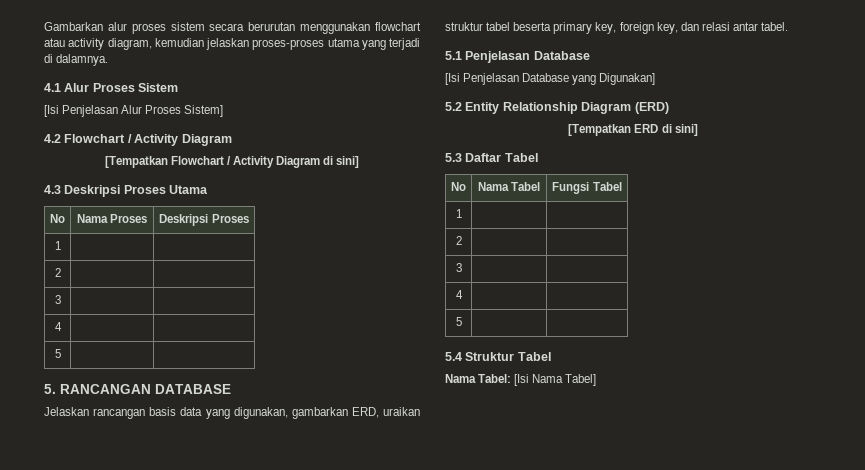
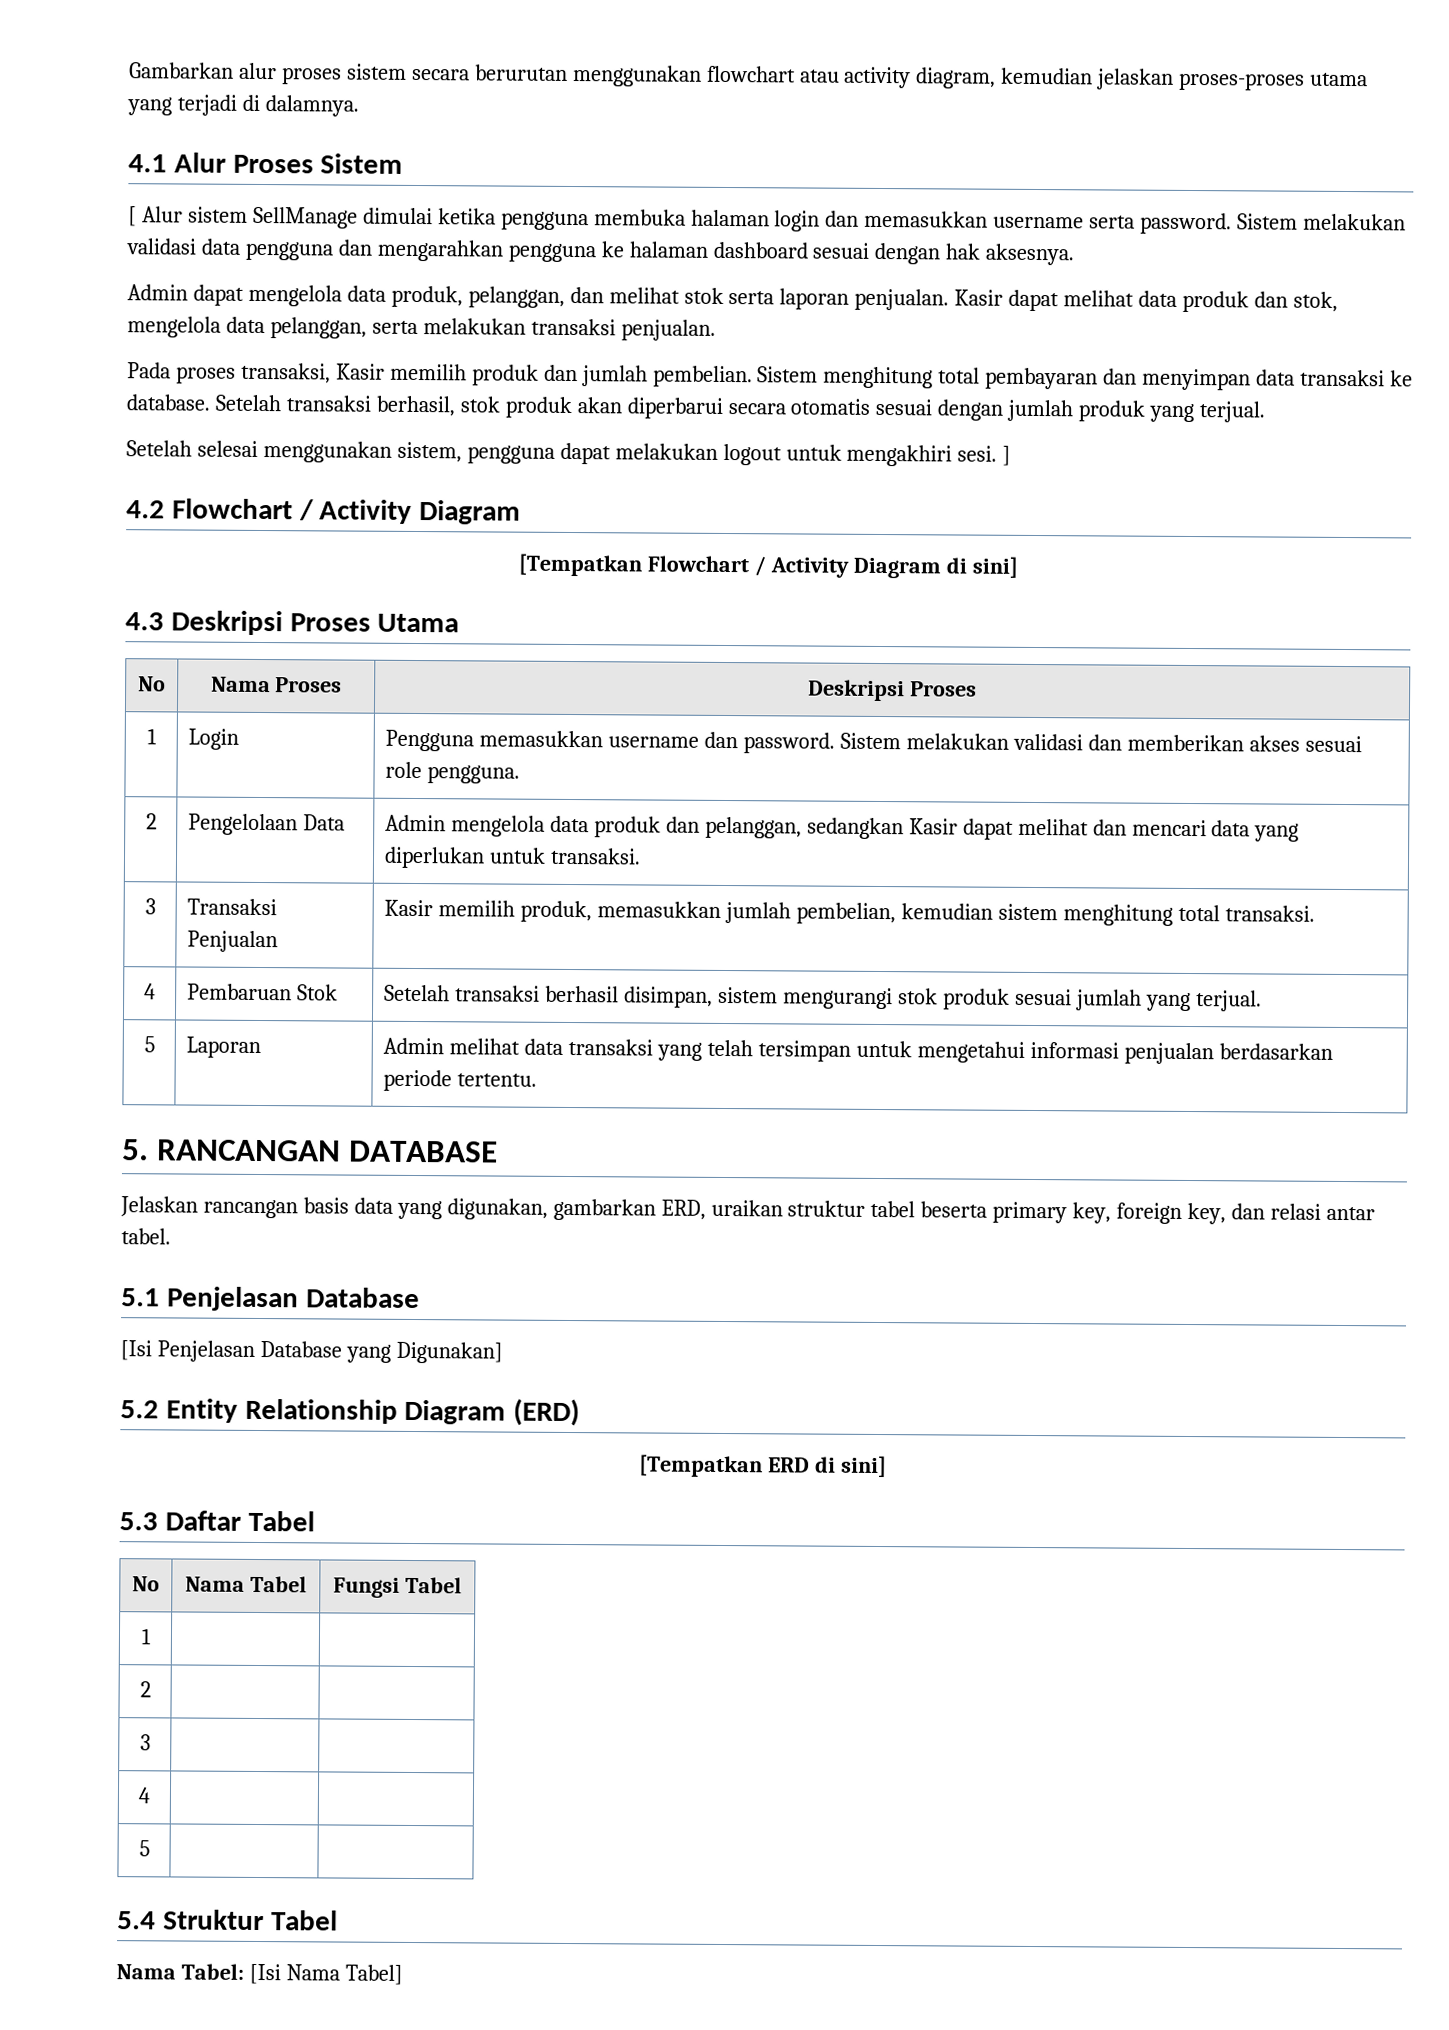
- [Isi Penjelasan Alur Proses Sistem]
+ [ Alur sistem SellManage dimulai ketika pengguna membuka halaman login dan memasukkan username serta password. Sistem melakukan validasi data pengguna dan mengarahkan pengguna ke halaman dashboard sesuai dengan hak aksesnya.
+ Admin dapat mengelola data produk, pelanggan, dan melihat stok serta laporan penjualan. Kasir dapat melihat data produk dan stok, mengelola data pelanggan, serta melakukan transaksi penjualan.
+ Pada proses transaksi, Kasir memilih produk dan jumlah pembelian. Sistem menghitung total pembayaran dan menyimpan data transaksi ke database. Setelah transaksi berhasil, stok produk akan diperbarui secara otomatis sesuai dengan jumlah produk yang terjual.
+ Setelah selesai menggunakan sistem, pengguna dapat melakukan logout untuk mengakhiri sesi. ]
  No | Nama Proses | Deskripsi Proses
- 1 | |
- 2 | |
- 3 | |
- 4 | |
- 5 | |
+ 1 | Login | Pengguna memasukkan username dan password. Sistem melakukan validasi dan memberikan akses sesuai role pengguna.
+ 2 | Pengelolaan Data | Admin mengelola data produk dan pelanggan, sedangkan Kasir dapat melihat dan mencari data yang diperlukan untuk transaksi.
+ 3 | Transaksi Penjualan | Kasir memilih produk, memasukkan jumlah pembelian, kemudian sistem menghitung total transaksi.
+ 4 | Pembaruan Stok | Setelah transaksi berhasil disimpan, sistem mengurangi stok produk sesuai jumlah yang terjual.
+ 5 | Laporan | Admin melihat data transaksi yang telah tersimpan untuk mengetahui informasi penjualan berdasarkan periode tertentu.

